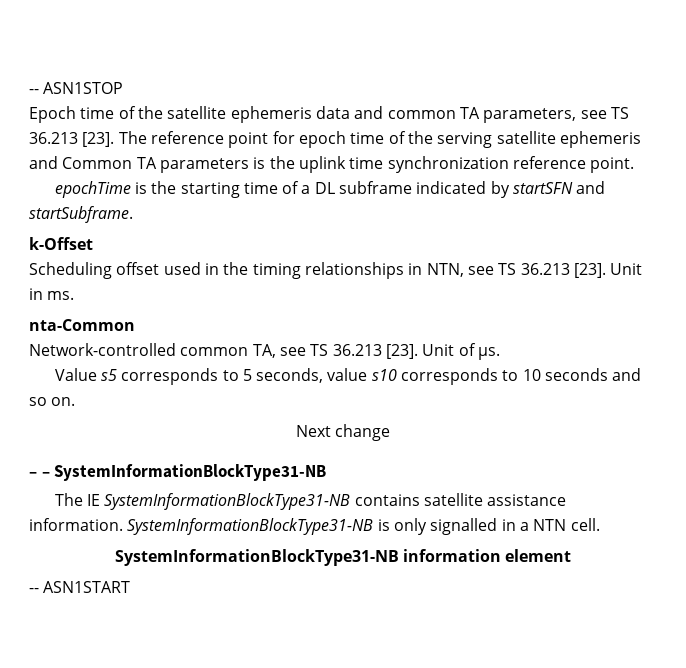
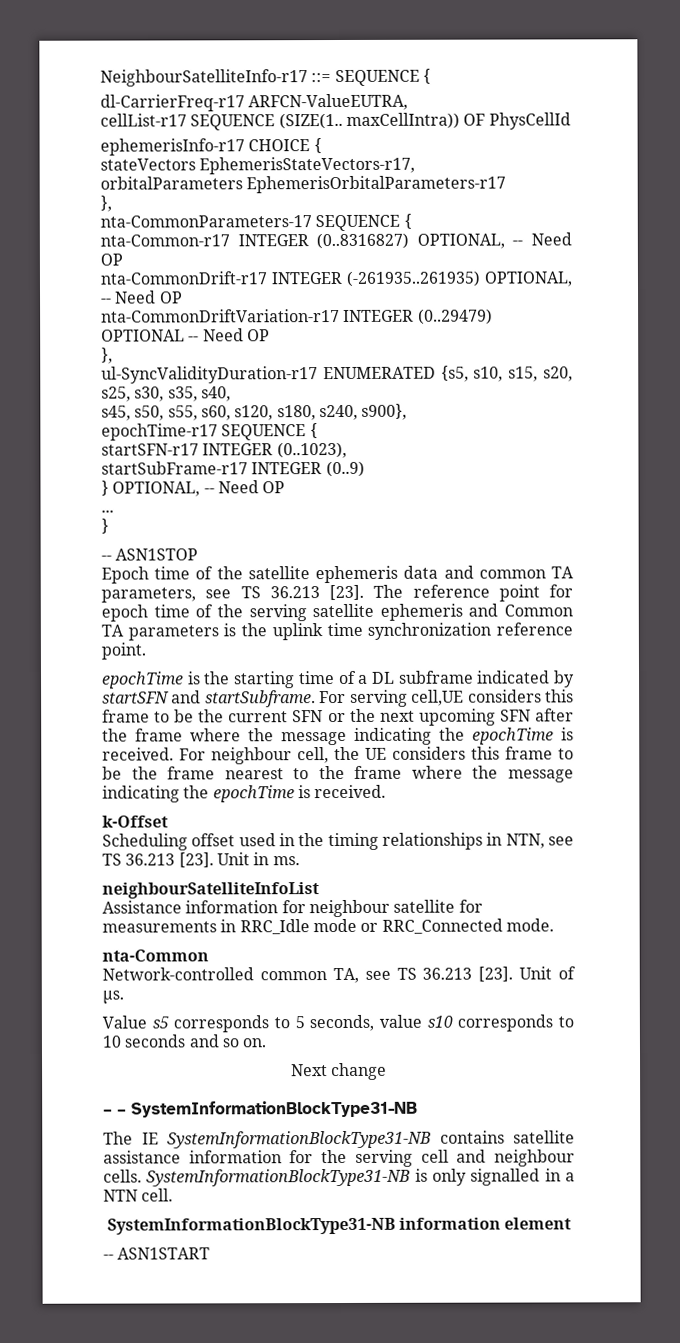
+ NeighbourSatelliteInfo-r17 ::= SEQUENCE {
+ dl-CarrierFreq-r17 ARFCN-ValueEUTRA,
+ cellList-r17 SEQUENCE (SIZE(1.. maxCellIntra)) OF PhysCellId
+ ephemerisInfo-r17 CHOICE {
+ stateVectors EphemerisStateVectors-r17,
+ orbitalParameters EphemerisOrbitalParameters-r17
+ },
+ nta-CommonParameters-17 SEQUENCE {
+ nta-Common-r17 INTEGER (0..8316827) OPTIONAL, -- Need OP
+ nta-CommonDrift-r17 INTEGER (-261935..261935) OPTIONAL, -- Need OP
+ nta-CommonDriftVariation-r17 INTEGER (0..29479) OPTIONAL -- Need OP
+ },
+ ul-SyncValidityDuration-r17 ENUMERATED {s5, s10, s15, s20, s25, s30, s35, s40,
+ s45, s50, s55, s60, s120, s180, s240, s900},
+ epochTime-r17 SEQUENCE {
+ startSFN-r17 INTEGER (0..1023),
+ startSubFrame-r17 INTEGER (0..9)
+ } OPTIONAL, -- Need OP
+ ...
+ }
+ For serving cell,UE considers this frame to be the current SFN or the next upcoming SFN after the frame where the message indicating the epochTime is received. For neighbour cell, the UE considers this frame to be the frame nearest to the frame where the message indicating the epochTime is received.
+ neighbourSatelliteInfoList
+ Assistance information for neighbour satellite for measurements in RRC_Idle mode or RRC_Connected mode.
- The IE SystemInformationBlockType31-NB contains satellite assistance information.
+ The IE SystemInformationBlockType31-NB contains satellite assistance information for the serving cell and neighbour cells.

